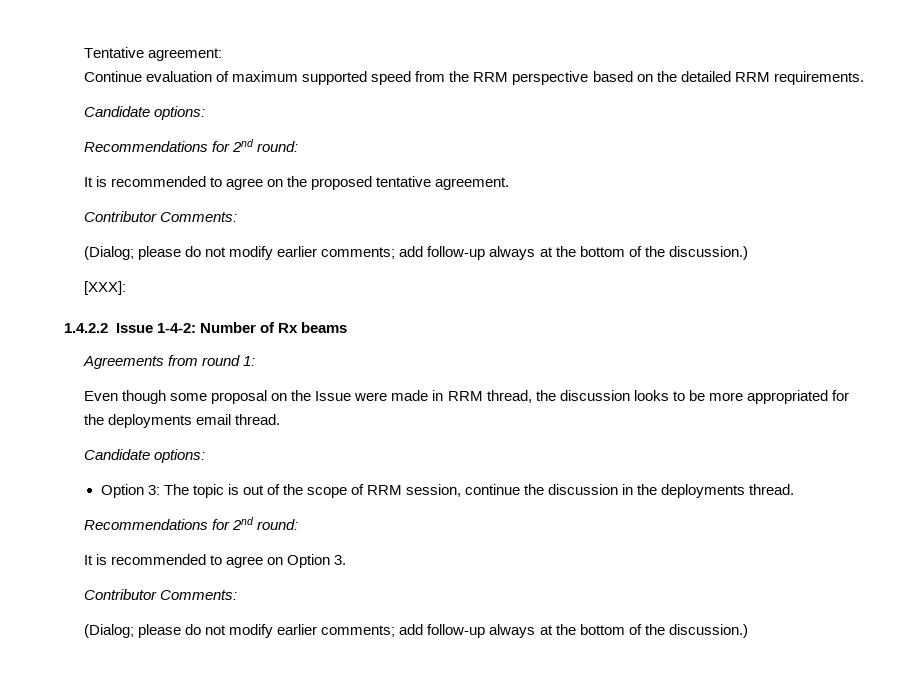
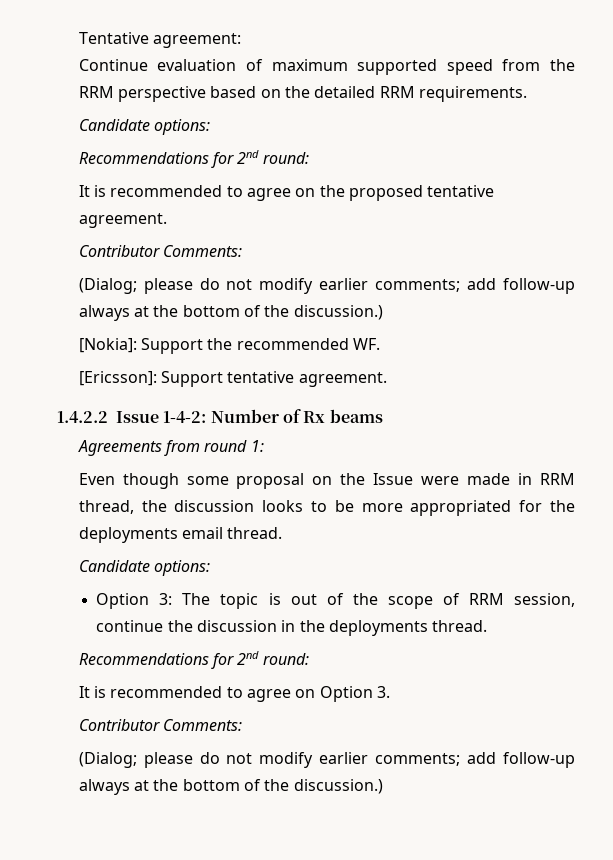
- [XXX]:
+ [Nokia]: Support the recommended WF.
+ [Ericsson]: Support tentative agreement.

